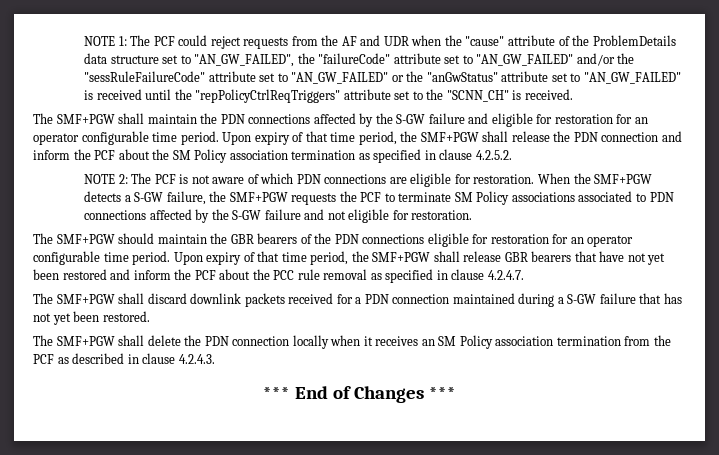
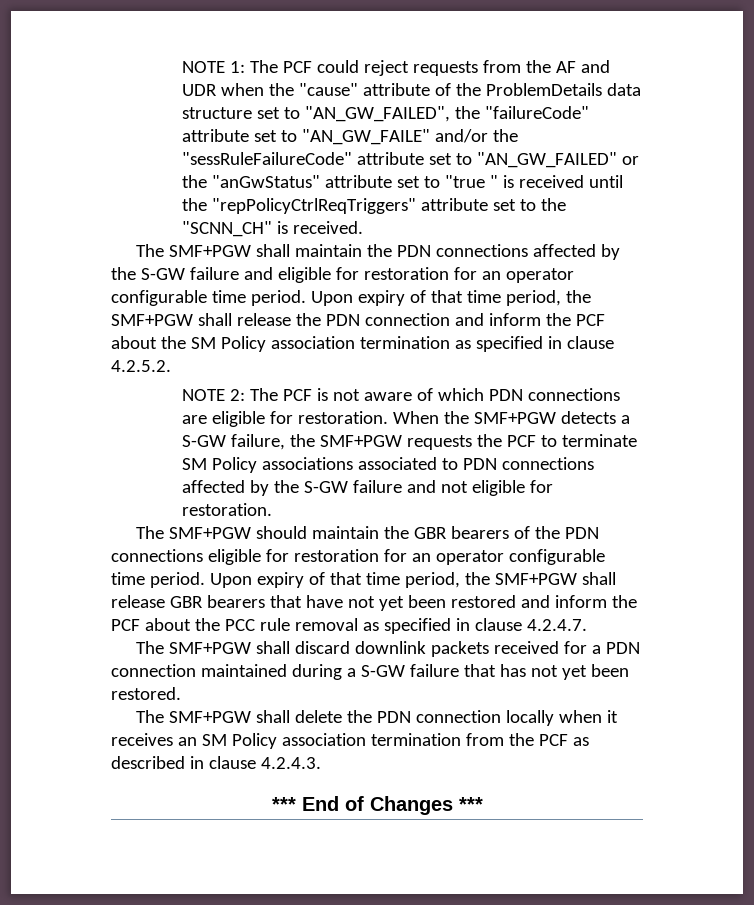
- NOTE 1: The PCF could reject requests from the AF and UDR when the "cause" attribute of the ProblemDetails data structure set to "AN_GW_FAILED", the "failureCode" attribute set to "AN_GW_FAILED" and/or the "sessRuleFailureCode" attribute set to "AN_GW_FAILED" or the "anGwStatus" attribute set to "AN_GW_FAILED" is received until the "repPolicyCtrlReqTriggers" attribute set to the "SCNN_CH" is received.
+ NOTE 1: The PCF could reject requests from the AF and UDR when the "cause" attribute of the ProblemDetails data structure set to "AN_GW_FAILED", the "failureCode" attribute set to "AN_GW_FAILE" and/or the "sessRuleFailureCode" attribute set to "AN_GW_FAILED" or the "anGwStatus" attribute set to "true " is received until the "repPolicyCtrlReqTriggers" attribute set to the "SCNN_CH" is received.

